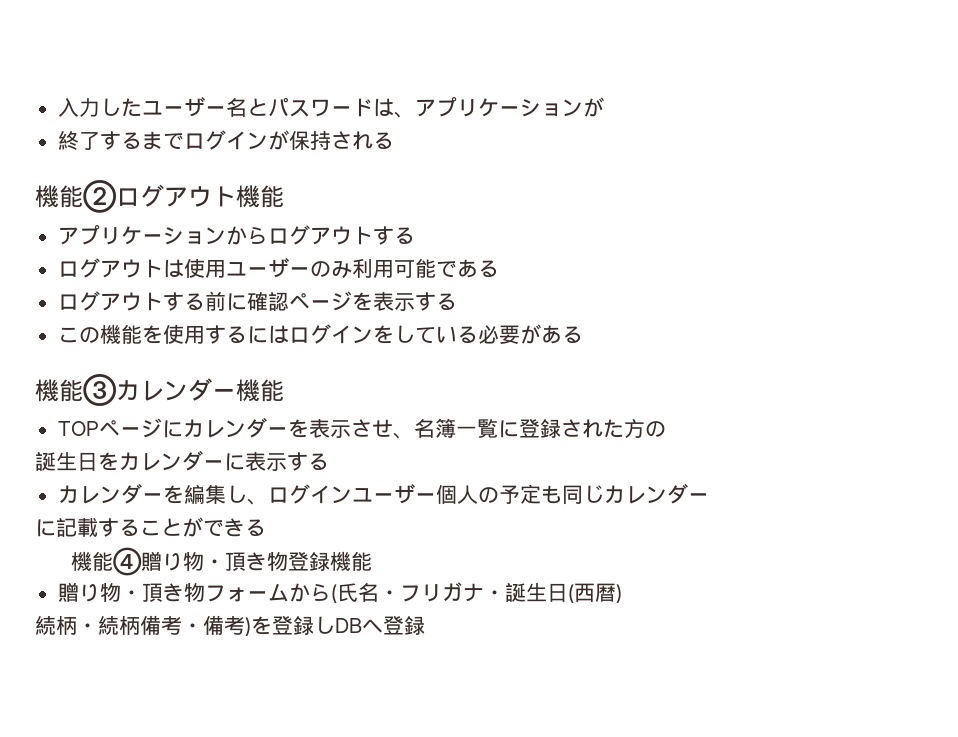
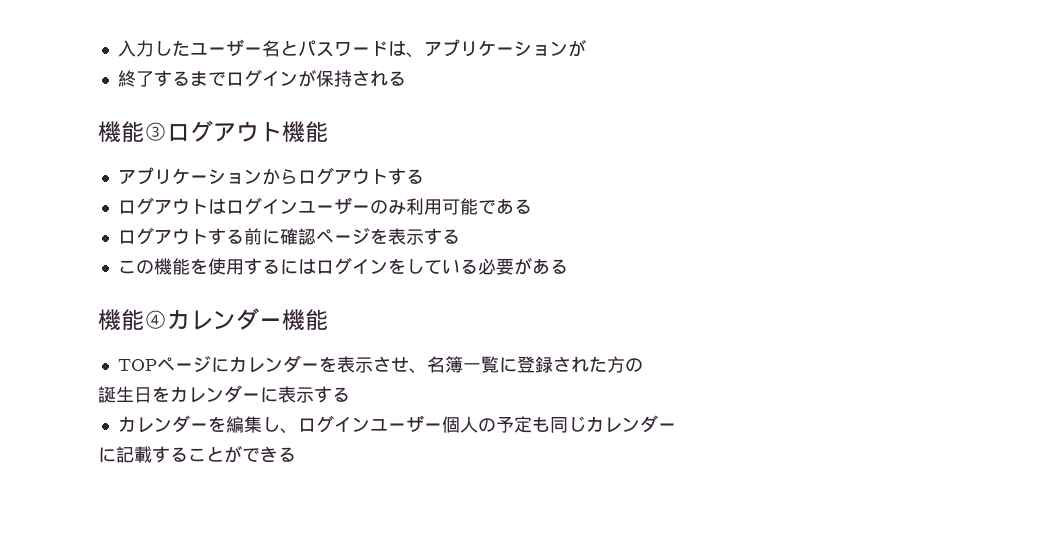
- 機能②ログアウト機能
+ 機能③ログアウト機能
- ログアウトは使用ユーザーのみ利用可能である
+ ログアウトはログインユーザーのみ利用可能である
- 機能③カレンダー機能
+ 機能④カレンダー機能
- 機能④贈り物・頂き物登録機能
- 贈り物・頂き物フォームから(氏名・フリガナ・誕生日(西暦)
- 続柄・続柄備考・備考)を登録しDBへ登録

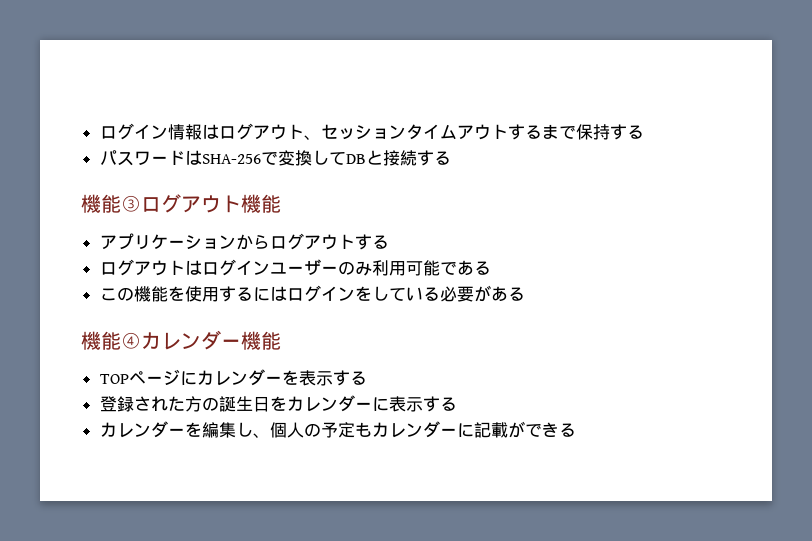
- 入力したユーザー名とパスワードは、アプリケーションが
- 終了するまでログインが保持される
+ ログイン情報はログアウト、セッションタイムアウトするまで保持する
+ パスワードはSHA-256で変換してDBと接続する
- ログアウトする前に確認ページを表示する
- TOPページにカレンダーを表示させ、名簿一覧に登録された方の
- 誕生日をカレンダーに表示する
+ TOPページにカレンダーを表示する
+ 登録された方の誕生日をカレンダーに表示する
- カレンダーを編集し、ログインユーザー個人の予定も同じカレンダー
- に記載することができる
+ カレンダーを編集し、個人の予定もカレンダーに記載ができる

